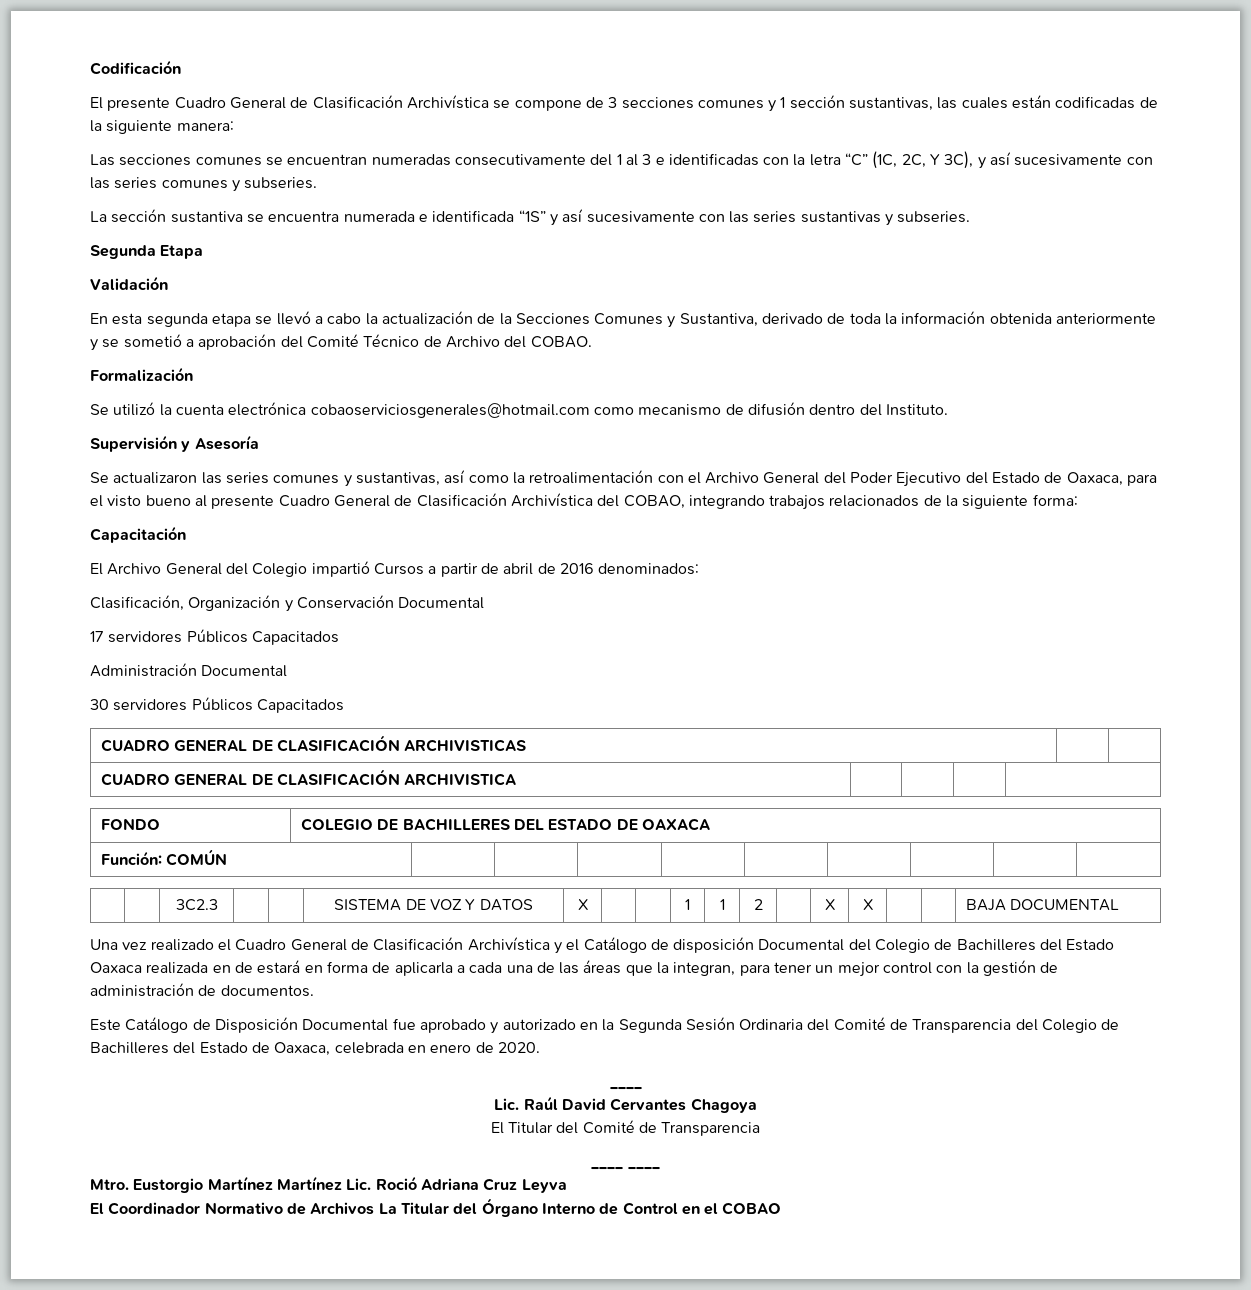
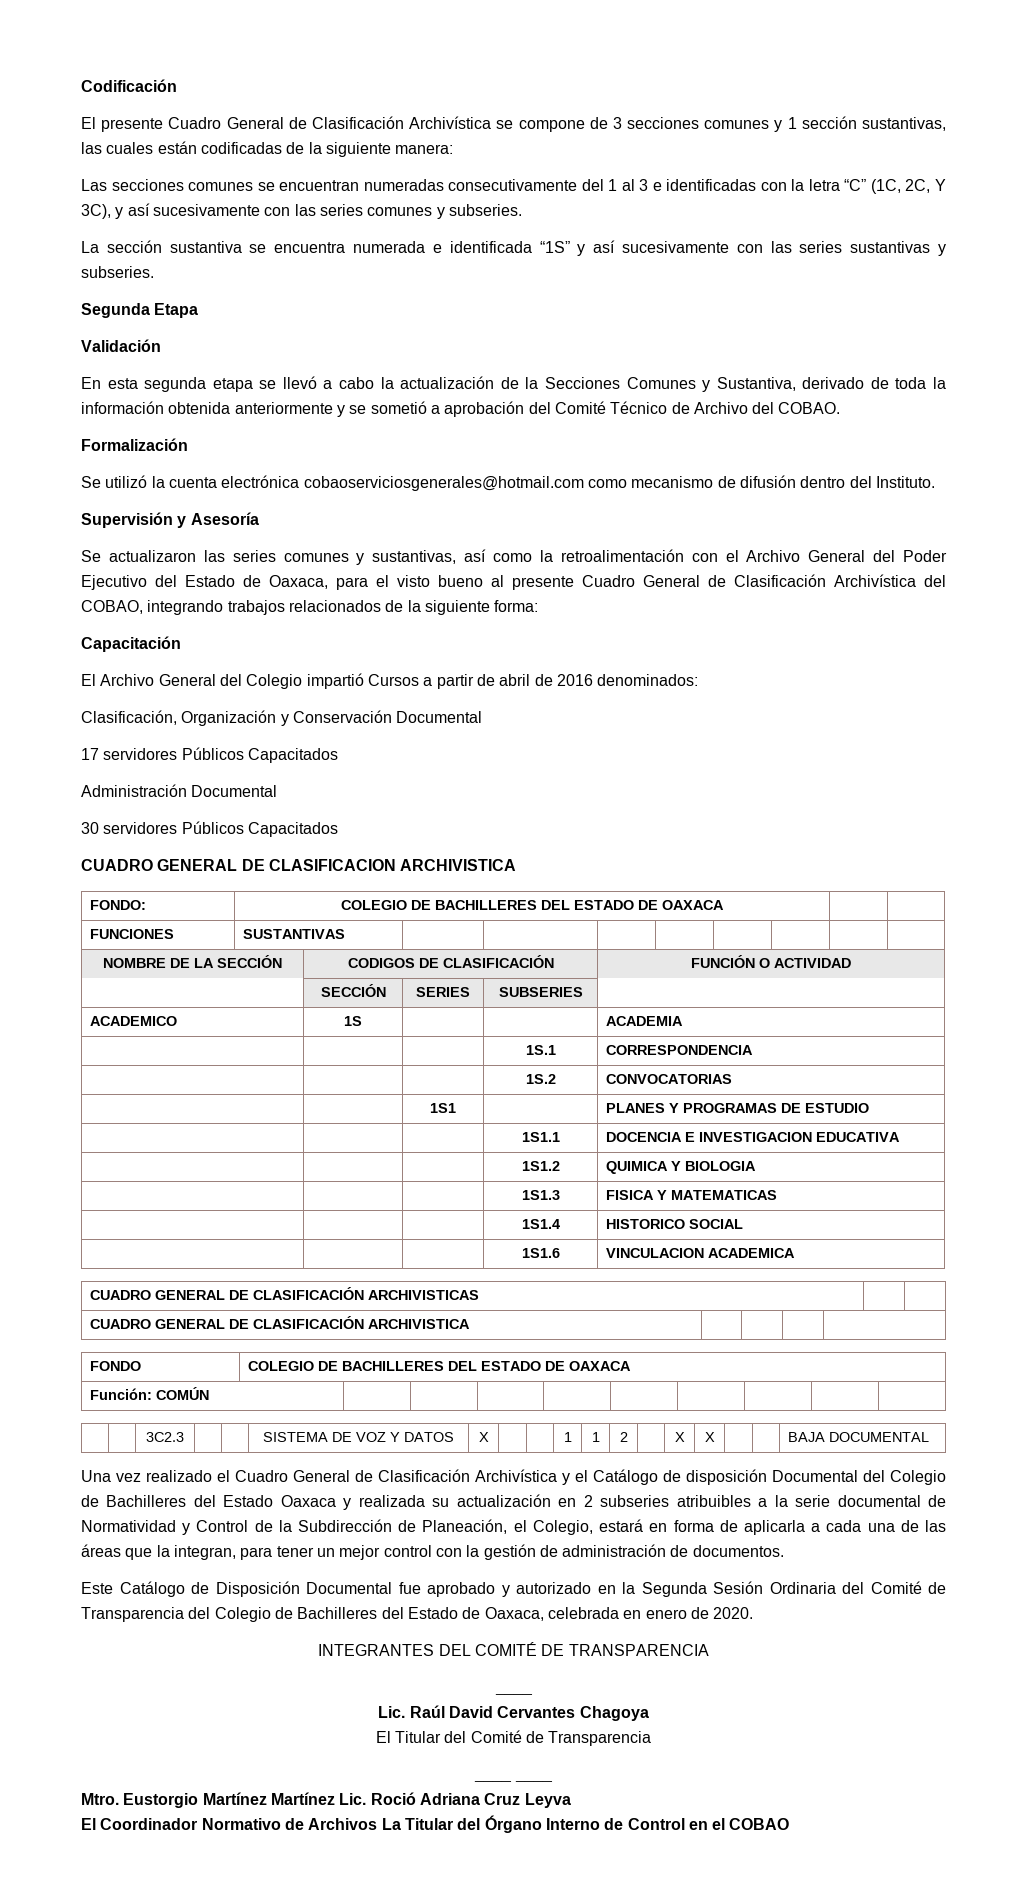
+ CUADRO GENERAL DE CLASIFICACION ARCHIVISTICA
+ FONDO: | COLEGIO DE BACHILLERES DEL ESTADO DE OAXACA | |
+ FUNCIONES | SUSTANTIVAS | | | | | | | |
+ NOMBRE DE LA SECCIÓN | CODIGOS DE CLASIFICACIÓN | FUNCIÓN O ACTIVIDAD
+ | SECCIÓN | SERIES | SUBSERIES |
+ ACADEMICO | 1S | | | ACADEMIA
+ | | | 1S.1 | CORRESPONDENCIA
+ | | | 1S.2 | CONVOCATORIAS
+ | | 1S1 | | PLANES Y PROGRAMAS DE ESTUDIO
+ | | | 1S1.1 | DOCENCIA E INVESTIGACION EDUCATIVA
+ | | | 1S1.2 | QUIMICA Y BIOLOGIA
+ | | | 1S1.3 | FISICA Y MATEMATICAS
+ | | | 1S1.4 | HISTORICO SOCIAL
+ | | | 1S1.6 | VINCULACION ACADEMICA
- Una vez realizado el Cuadro General de Clasificación Archivística y el Catálogo de disposición Documental del Colegio de Bachilleres del Estado Oaxaca realizada en de estará en forma de aplicarla a cada una de las áreas que la integran, para tener un mejor control con la gestión de administración de documentos.
+ Una vez realizado el Cuadro General de Clasificación Archivística y el Catálogo de disposición Documental del Colegio de Bachilleres del Estado Oaxaca y realizada su actualización en 2 subseries atribuibles a la serie documental de Normatividad y Control de la Subdirección de Planeación, el Colegio, estará en forma de aplicarla a cada una de las áreas que la integran, para tener un mejor control con la gestión de administración de documentos.
+ INTEGRANTES DEL COMITÉ DE TRANSPARENCIA

